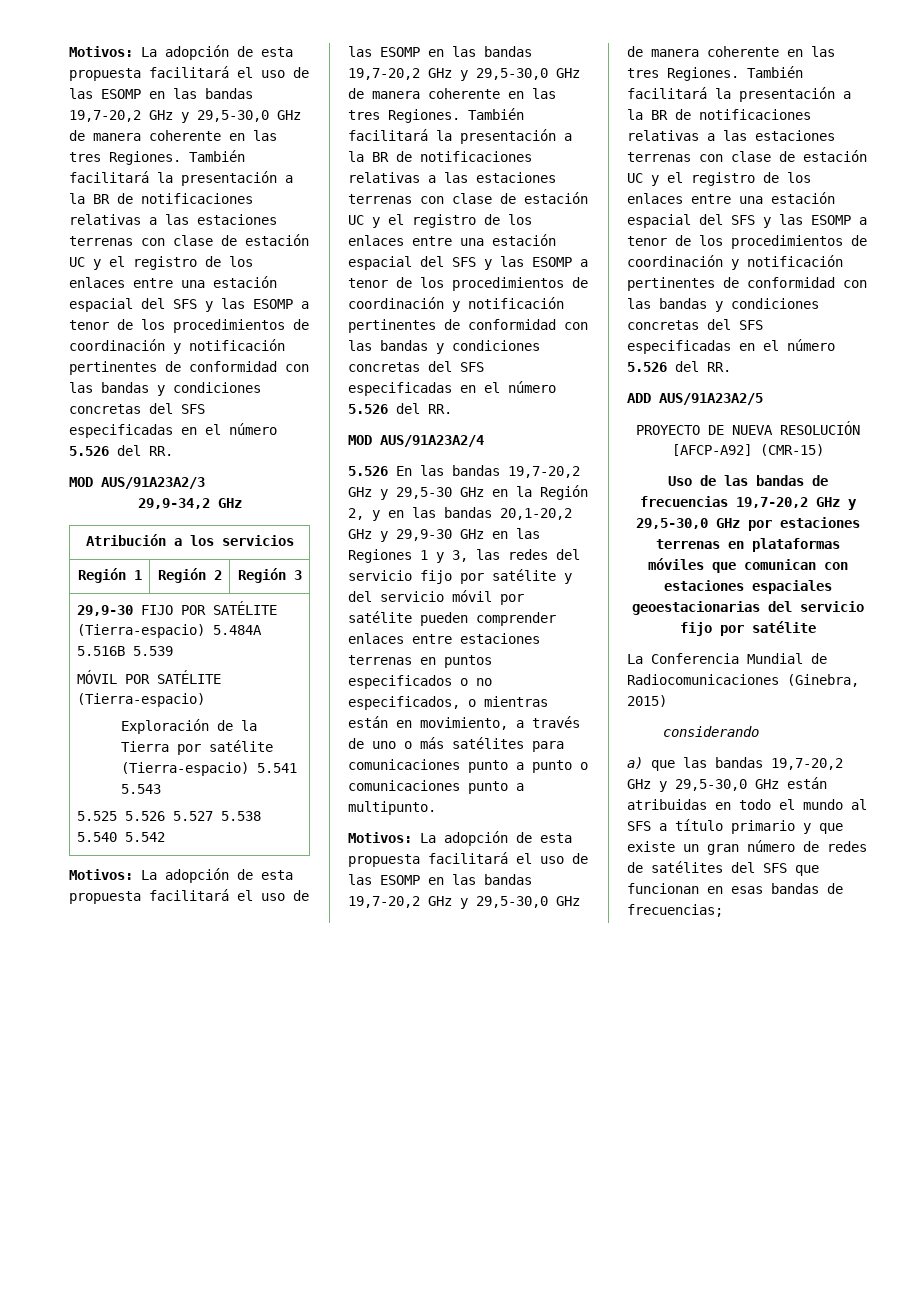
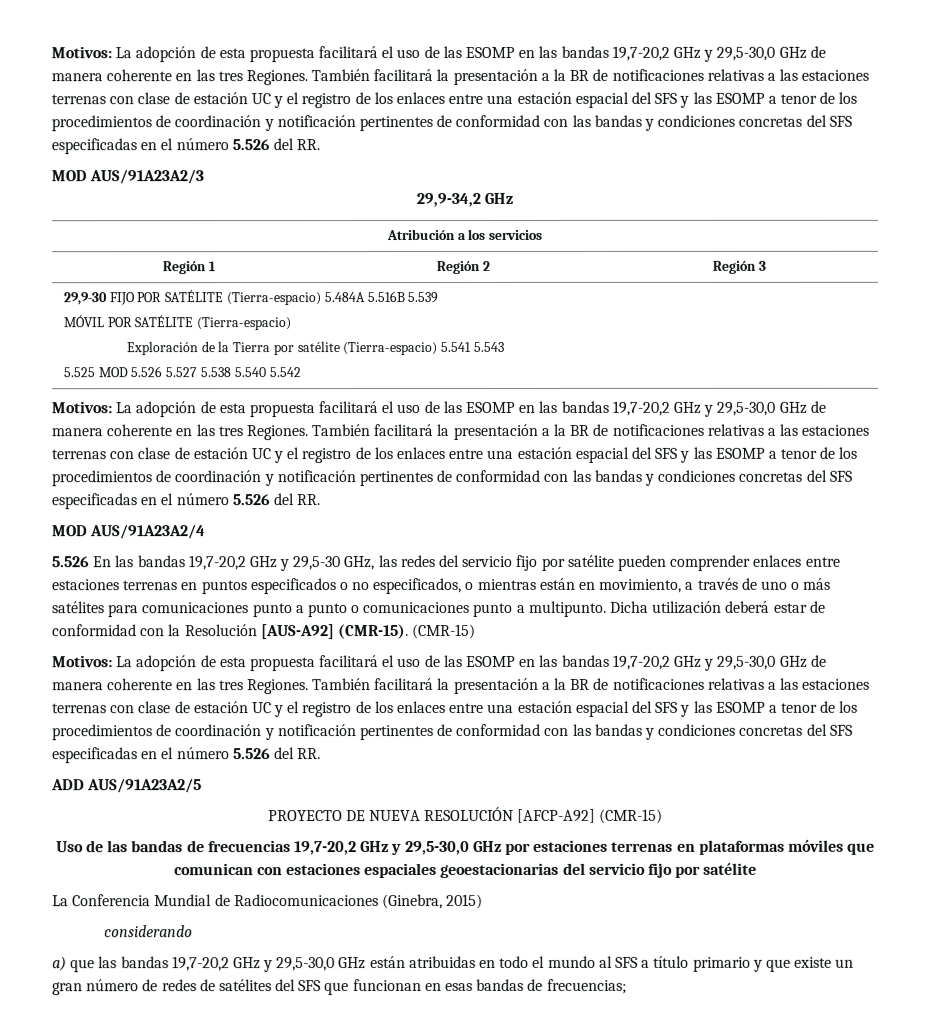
  29,9-30 FIJO POR SATÉLITE (Tierra-espacio) 5.484A 5.516B 5.539
  MÓVIL POR SATÉLITE (Tierra-espacio)
  Exploración de la Tierra por satélite (Tierra-espacio) 5.541 5.543
- 5.525 5.526 5.527 5.538 5.540 5.542
+ 5.525 MOD 5.526 5.527 5.538 5.540 5.542
- 5.526 En las bandas 19,7-20,2 GHz y 29,5-30 GHz en la Región 2, y en las bandas 20,1-20,2 GHz y 29,9-30 GHz en las Regiones 1 y 3, las redes del servicio fijo por satélite y del servicio móvil por satélite pueden comprender enlaces entre estaciones terrenas en puntos especificados o no especificados, o mientras están en movimiento, a través de uno o más satélites para comunicaciones punto a punto o comunicaciones punto a multipunto.
+ 5.526 En las bandas 19,7-20,2 GHz y 29,5-30 GHz, las redes del servicio fijo por satélite pueden comprender enlaces entre estaciones terrenas en puntos especificados o no especificados, o mientras están en movimiento, a través de uno o más satélites para comunicaciones punto a punto o comunicaciones punto a multipunto. Dicha utilización deberá estar de conformidad con la Resolución [AUS-A92] (CMR-15). (CMR-15)

